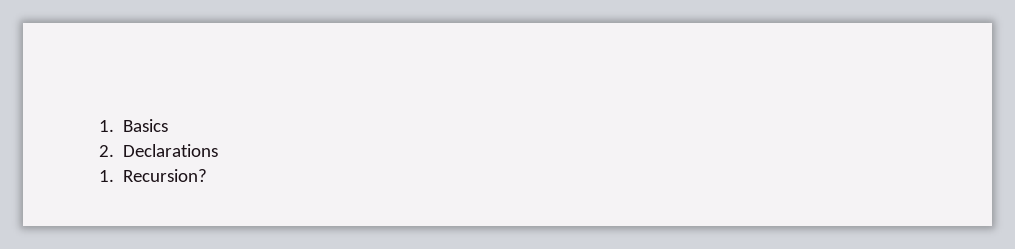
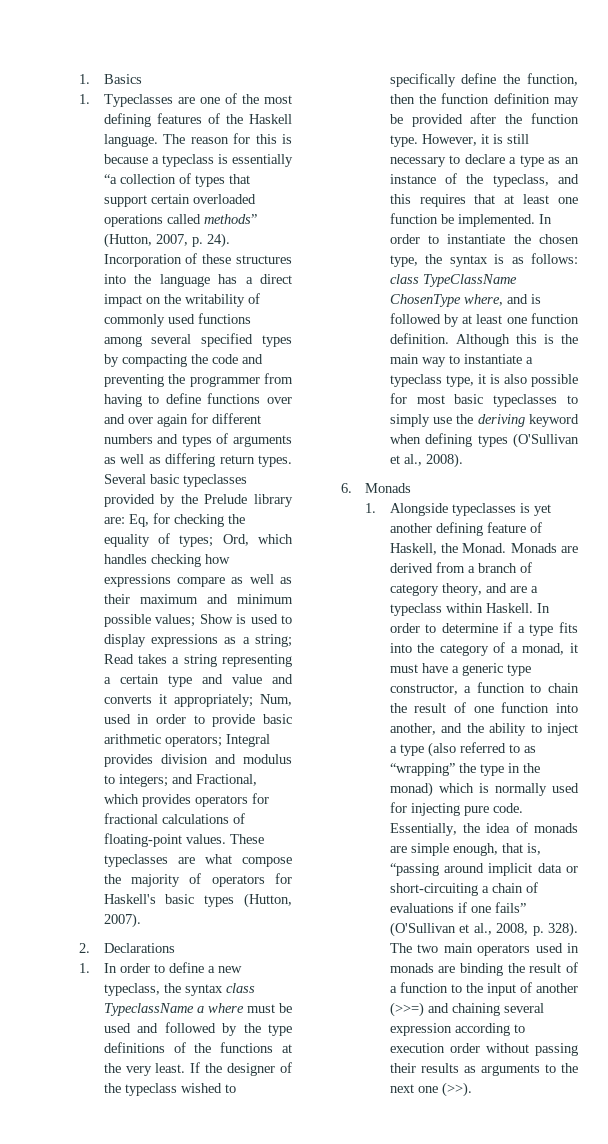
+ 1. Typeclasses are one of the most defining features of the Haskell language. The reason for this is because a typeclass is essentially “a collection of types that support certain overloaded operations called methods” (Hutton, 2007, p. 24). Incorporation of these structures into the language has a direct impact on the writability of commonly used functions among several specified types by compacting the code and preventing the programmer from having to define functions over and over again for different numbers and types of arguments as well as differing return types. Several basic typeclasses provided by the Prelude library are: Eq, for checking the equality of types; Ord, which handles checking how expressions compare as well as their maximum and minimum possible values; Show is used to display expressions as a string; Read takes a string representing a certain type and value and converts it appropriately; Num, used in order to provide basic arithmetic operators; Integral provides division and modulus to integers; and Fractional, which provides operators for fractional calculations of floating-point values. These typeclasses are what compose the majority of operators for Haskell's basic types (Hutton, 2007).
  2. Declarations
- 1. Recursion?
+ 1. In order to define a new typeclass, the syntax class TypeclassName a where must be used and followed by the type definitions of the functions at the very least. If the designer of the typeclass wished to specifically define the function, then the function definition may be provided after the function type. However, it is still necessary to declare a type as an instance of the typeclass, and this requires that at least one function be implemented. In order to instantiate the chosen type, the syntax is as follows: class TypeClassName ChosenType where, and is followed by at least one function definition. Although this is the main way to instantiate a typeclass type, it is also possible for most basic typeclasses to simply use the deriving keyword when defining types (O'Sullivan et al., 2008).
+ 6. Monads
+ 1. Alongside typeclasses is yet another defining feature of Haskell, the Monad. Monads are derived from a branch of category theory, and are a typeclass within Haskell. In order to determine if a type fits into the category of a monad, it must have a generic type constructor, a function to chain the result of one function into another, and the ability to inject a type (also referred to as “wrapping” the type in the monad) which is normally used for injecting pure code. Essentially, the idea of monads are simple enough, that is, “passing around implicit data or short-circuiting a chain of evaluations if one fails” (O'Sullivan et al., 2008, p. 328). The two main operators used in monads are binding the result of a function to the input of another (>>=) and chaining several expression according to execution order without passing their results as arguments to the next one (>>).

